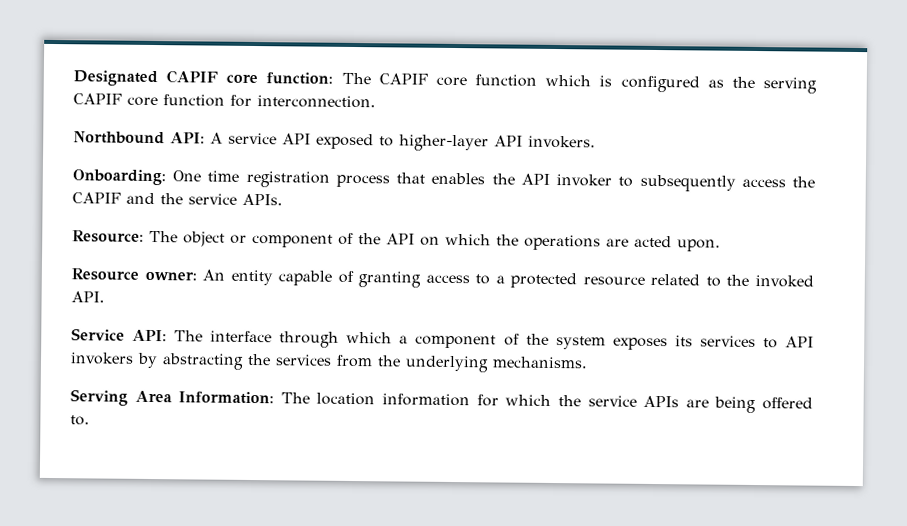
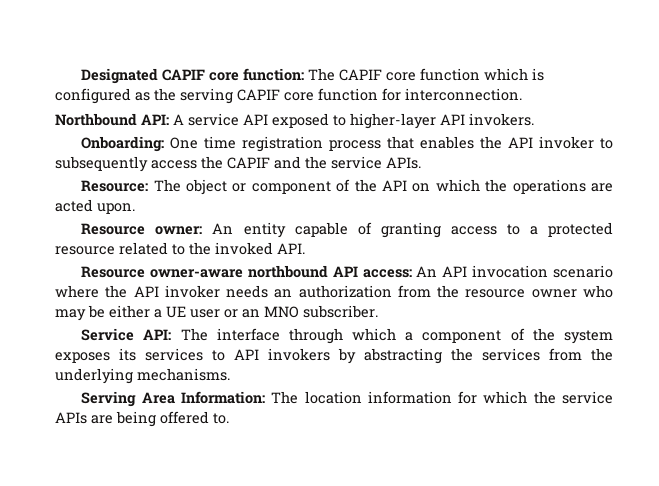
+ Resource owner-aware northbound API access: An API invocation scenario where the API invoker needs an authorization from the resource owner who may be either a UE user or an MNO subscriber.

